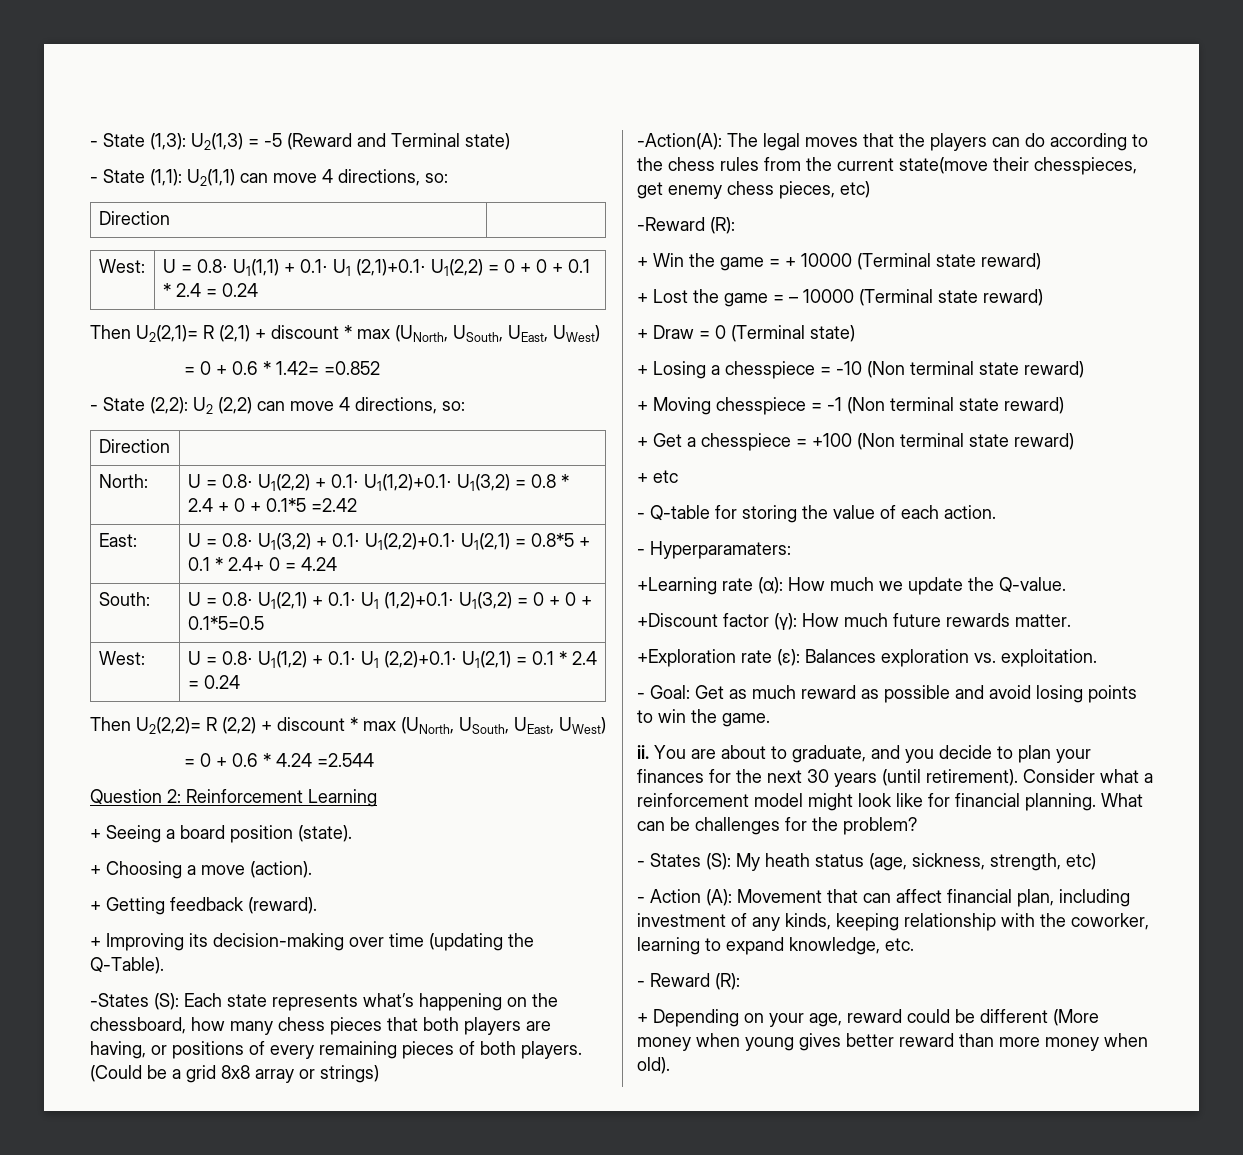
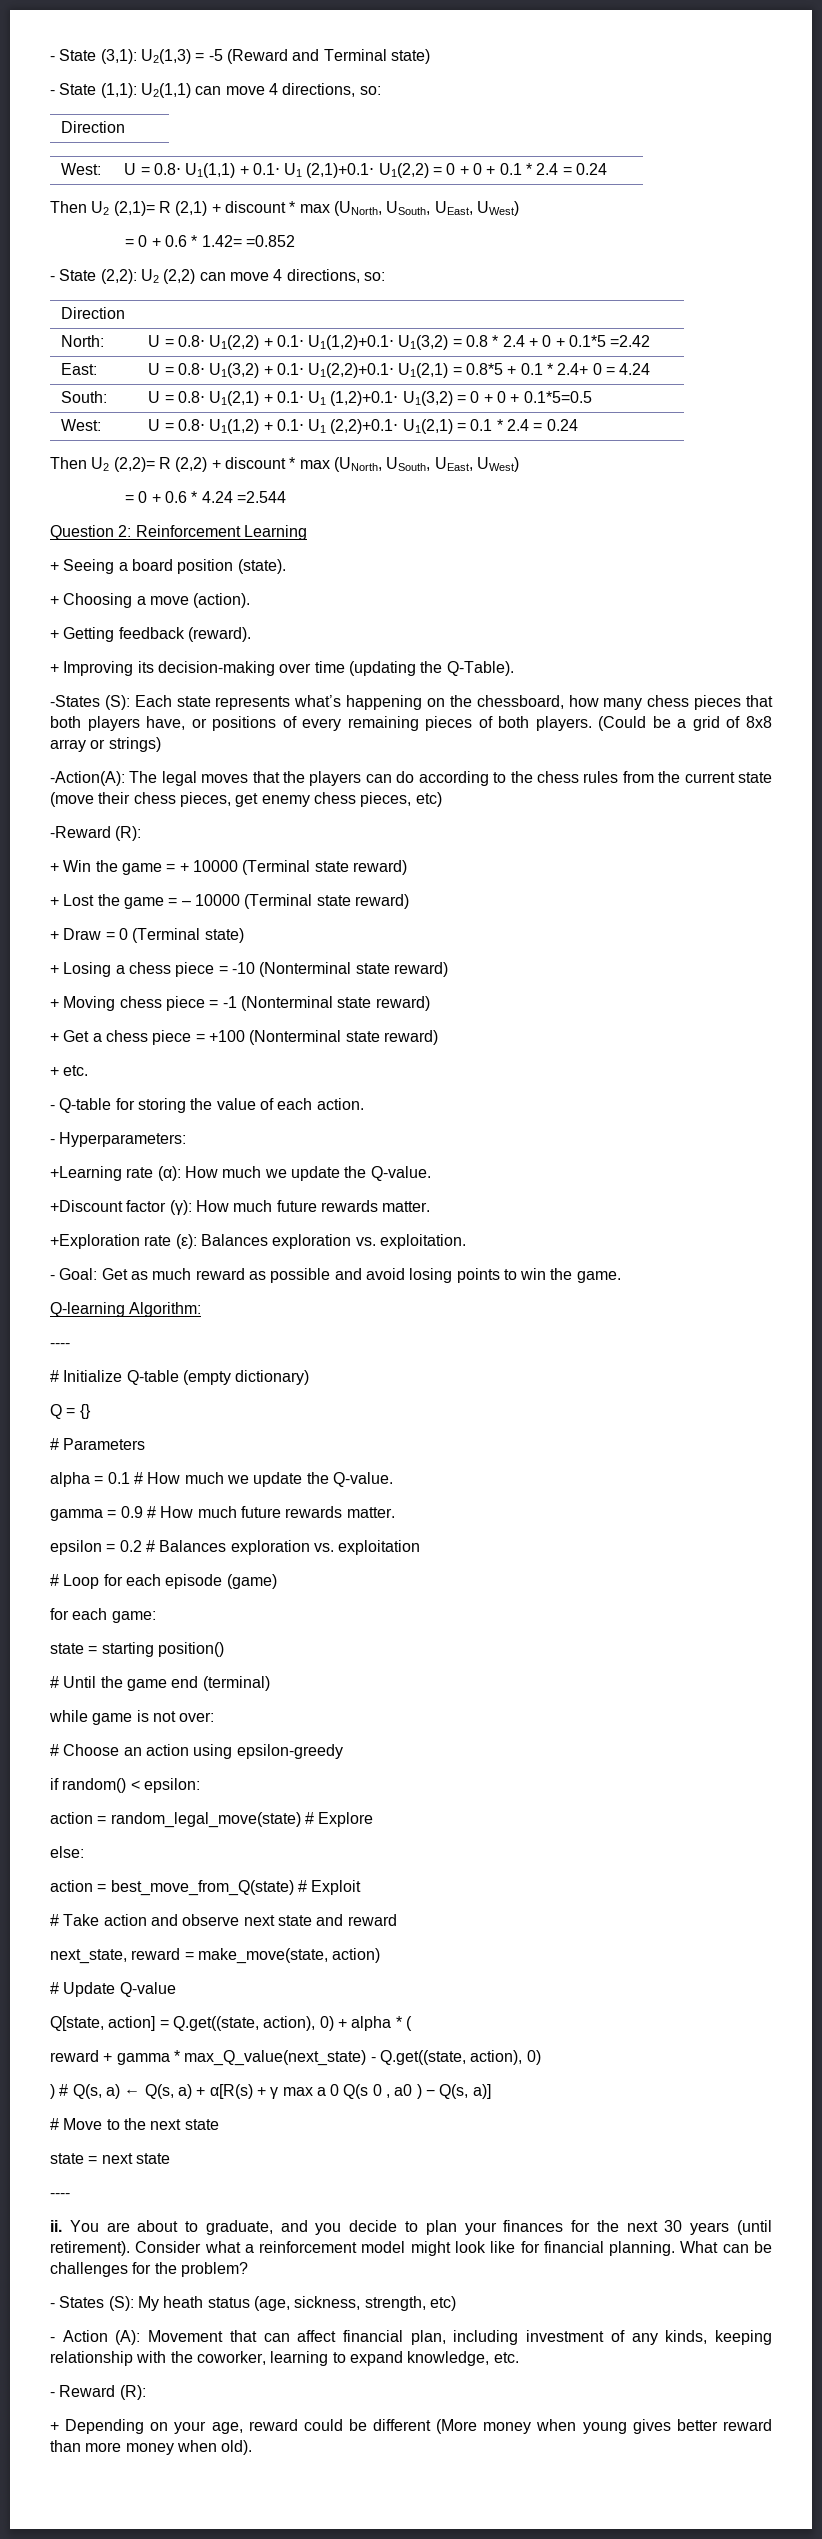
- - State (1,3): U2(1,3) = -5 (Reward and Terminal state)
+ - State (3,1): U2(1,3) = -5 (Reward and Terminal state)
- Then U2(2,1)= R (2,1) + discount * max (UNorth, USouth, UEast, UWest)
+ Then U2 (2,1)= R (2,1) + discount * max (UNorth, USouth, UEast, UWest)
- Then U2(2,2)= R (2,2) + discount * max (UNorth, USouth, UEast, UWest)
+ Then U2 (2,2)= R (2,2) + discount * max (UNorth, USouth, UEast, UWest)
- -States (S): Each state represents what’s happening on the chessboard, how many chess pieces that both players are having, or positions of every remaining pieces of both players.
+ -States (S): Each state represents what’s happening on the chessboard, how many chess pieces that both players have, or positions of every remaining pieces of both players.
- (Could be a grid 8x8 array or strings)
+ (Could be a grid of 8x8 array or strings)
- -Action(A): The legal moves that the players can do according to the chess rules from the current state(move their chesspieces, get enemy chess pieces, etc)
+ -Action(A): The legal moves that the players can do according to the chess rules from the current state (move their chess pieces, get enemy chess pieces, etc)
- + Losing a chesspiece = -10 (Non terminal state reward)
+ + Losing a chess piece = -10 (Nonterminal state reward)
- + Moving chesspiece = -1 (Non terminal state reward)
+ + Moving chess piece = -1 (Nonterminal state reward)
- + Get a chesspiece = +100 (Non terminal state reward)
- + etc
+ + Get a chess piece = +100 (Nonterminal state reward)
+ + etc.
- - Hyperparamaters:
+ - Hyperparameters:
+ Q-learning Algorithm:
+ ----
+ # Initialize Q-table (empty dictionary)
+ Q = {}
+ # Parameters
+ alpha = 0.1 # How much we update the Q-value.
+ gamma = 0.9 # How much future rewards matter.
+ epsilon = 0.2 # Balances exploration vs. exploitation
+ # Loop for each episode (game)
+ for each game:
+ state = starting position()
+ # Until the game end (terminal)
+ while game is not over:
+ # Choose an action using epsilon-greedy
+ if random() < epsilon:
+ action = random_legal_move(state) # Explore
+ else:
+ action = best_move_from_Q(state) # Exploit
+ # Take action and observe next state and reward
+ next_state, reward = make_move(state, action)
+ # Update Q-value
+ Q[state, action] = Q.get((state, action), 0) + alpha * (
+ reward + gamma * max_Q_value(next_state) - Q.get((state, action), 0)
+ ) # Q(s, a) ← Q(s, a) + α[R(s) + γ max a 0 Q(s 0 , a0 ) − Q(s, a)]
+ # Move to the next state
+ state = next state
+ ----

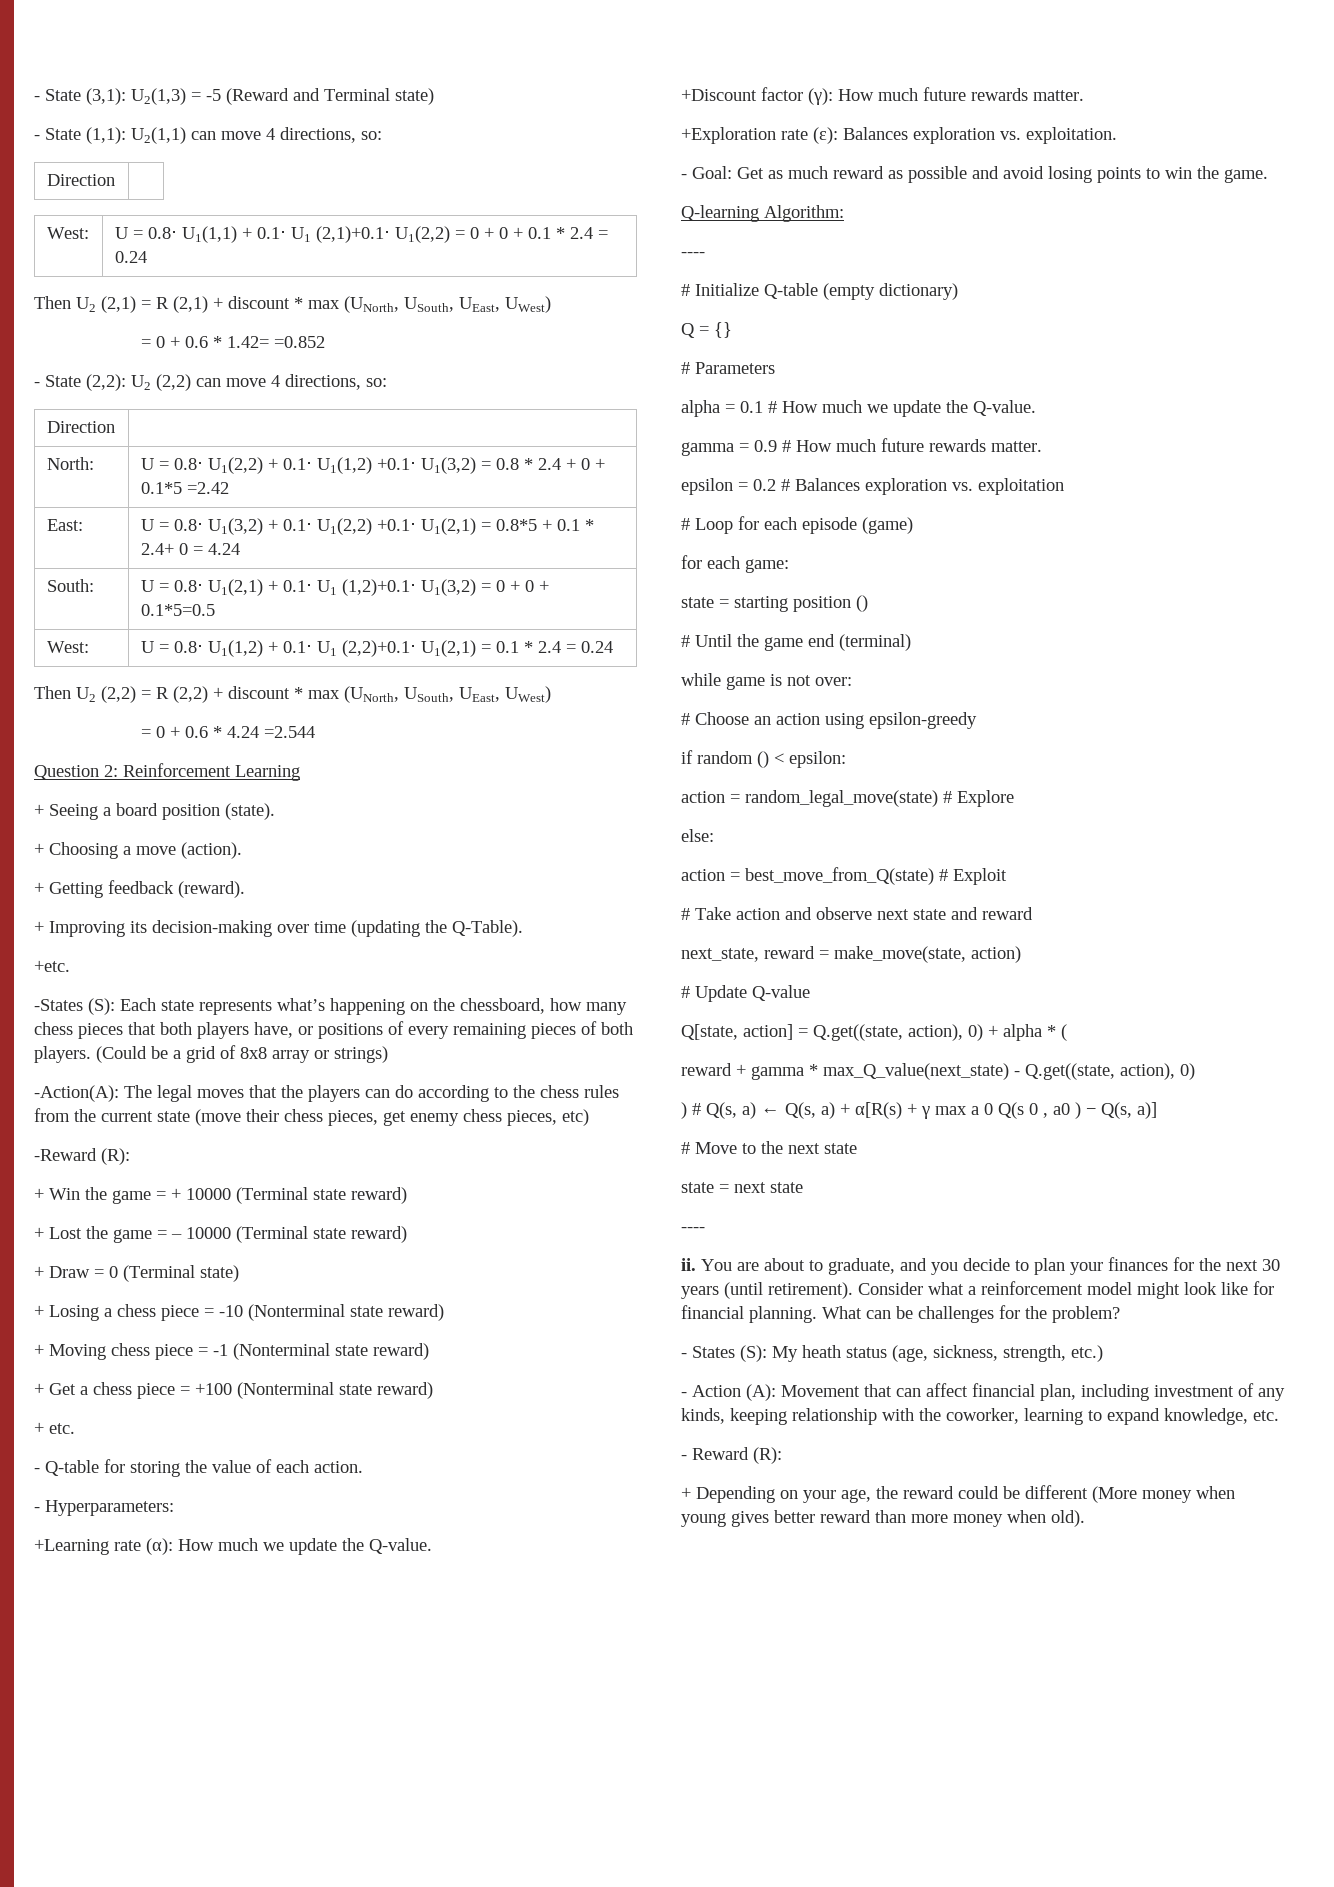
- Then U2 (2,1)= R (2,1) + discount * max (UNorth, USouth, UEast, UWest)
+ Then U2 (2,1) = R (2,1) + discount * max (UNorth, USouth, UEast, UWest)
- North: | U = 0.8⋅ U1(2,2) + 0.1⋅ U1(1,2)+0.1⋅ U1(3,2) = 0.8 * 2.4 + 0 + 0.1*5 =2.42
+ North: | U = 0.8⋅ U1(2,2) + 0.1⋅ U1(1,2) +0.1⋅ U1(3,2) = 0.8 * 2.4 + 0 + 0.1*5 =2.42
- East: | U = 0.8⋅ U1(3,2) + 0.1⋅ U1(2,2)+0.1⋅ U1(2,1) = 0.8*5 + 0.1 * 2.4+ 0 = 4.24
+ East: | U = 0.8⋅ U1(3,2) + 0.1⋅ U1(2,2) +0.1⋅ U1(2,1) = 0.8*5 + 0.1 * 2.4+ 0 = 4.24
- Then U2 (2,2)= R (2,2) + discount * max (UNorth, USouth, UEast, UWest)
+ Then U2 (2,2) = R (2,2) + discount * max (UNorth, USouth, UEast, UWest)
+ +etc.
- state = starting position()
+ state = starting position ()
- if random() < epsilon:
+ if random () < epsilon:
- - States (S): My heath status (age, sickness, strength, etc)
+ - States (S): My heath status (age, sickness, strength, etc.)
- + Depending on your age, reward could be different (More money when young gives better reward than more money when old).
+ + Depending on your age, the reward could be different (More money when young gives better reward than more money when old).

